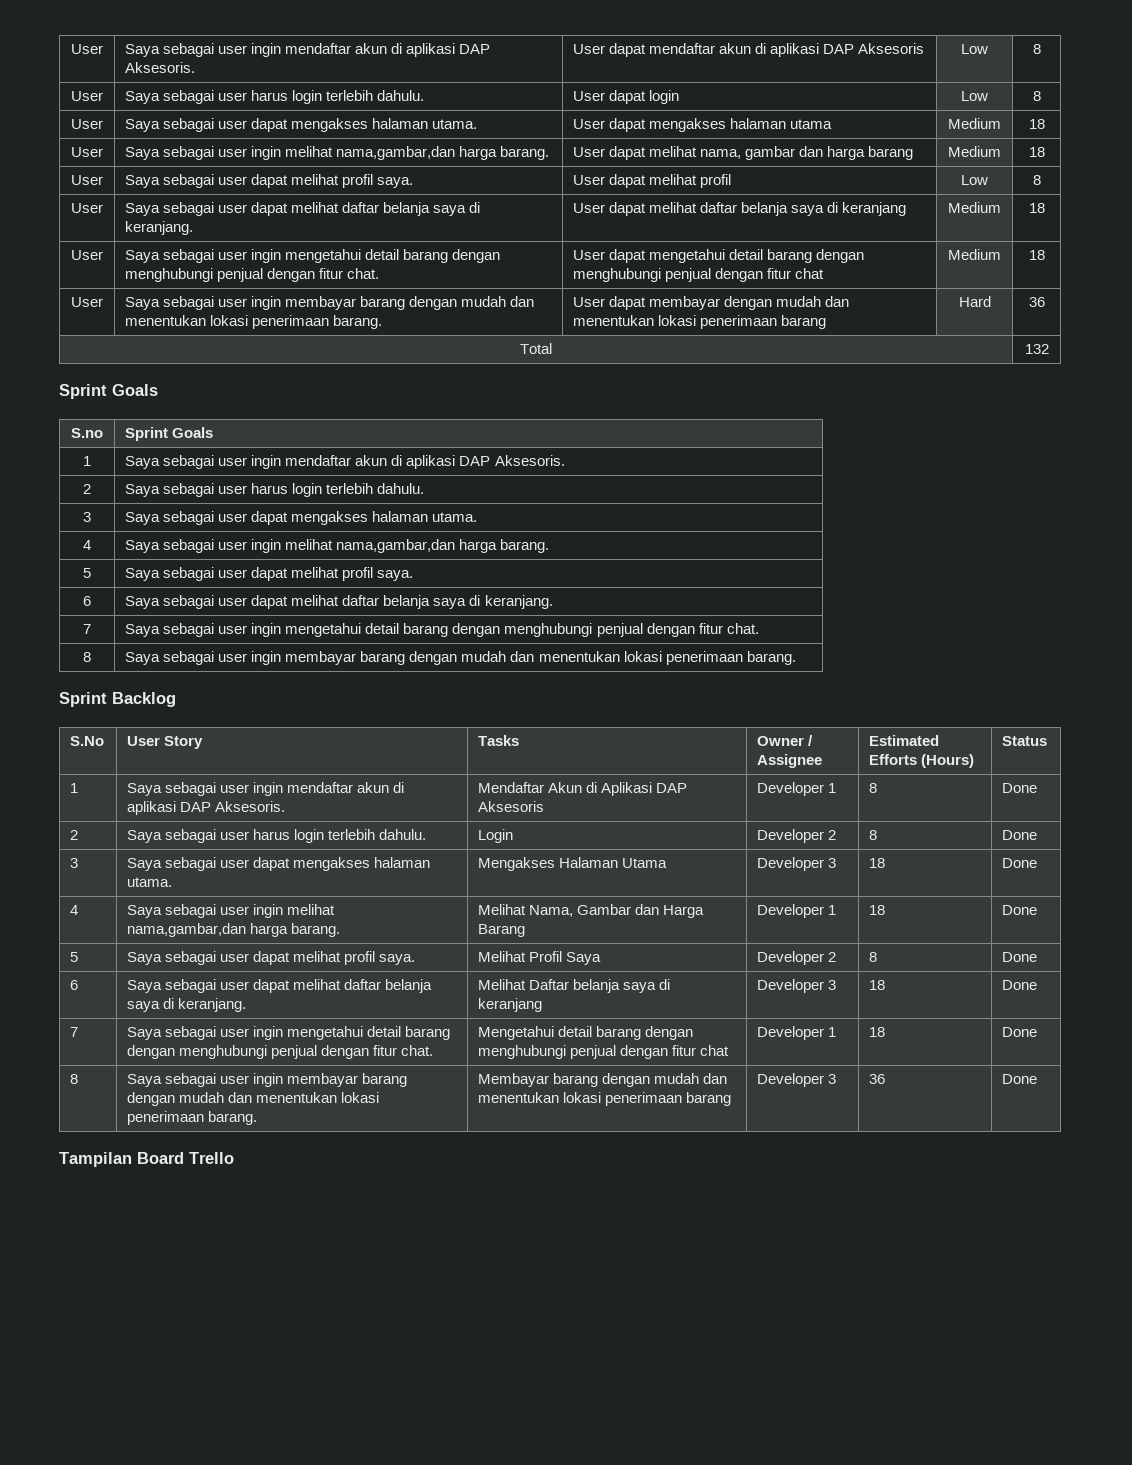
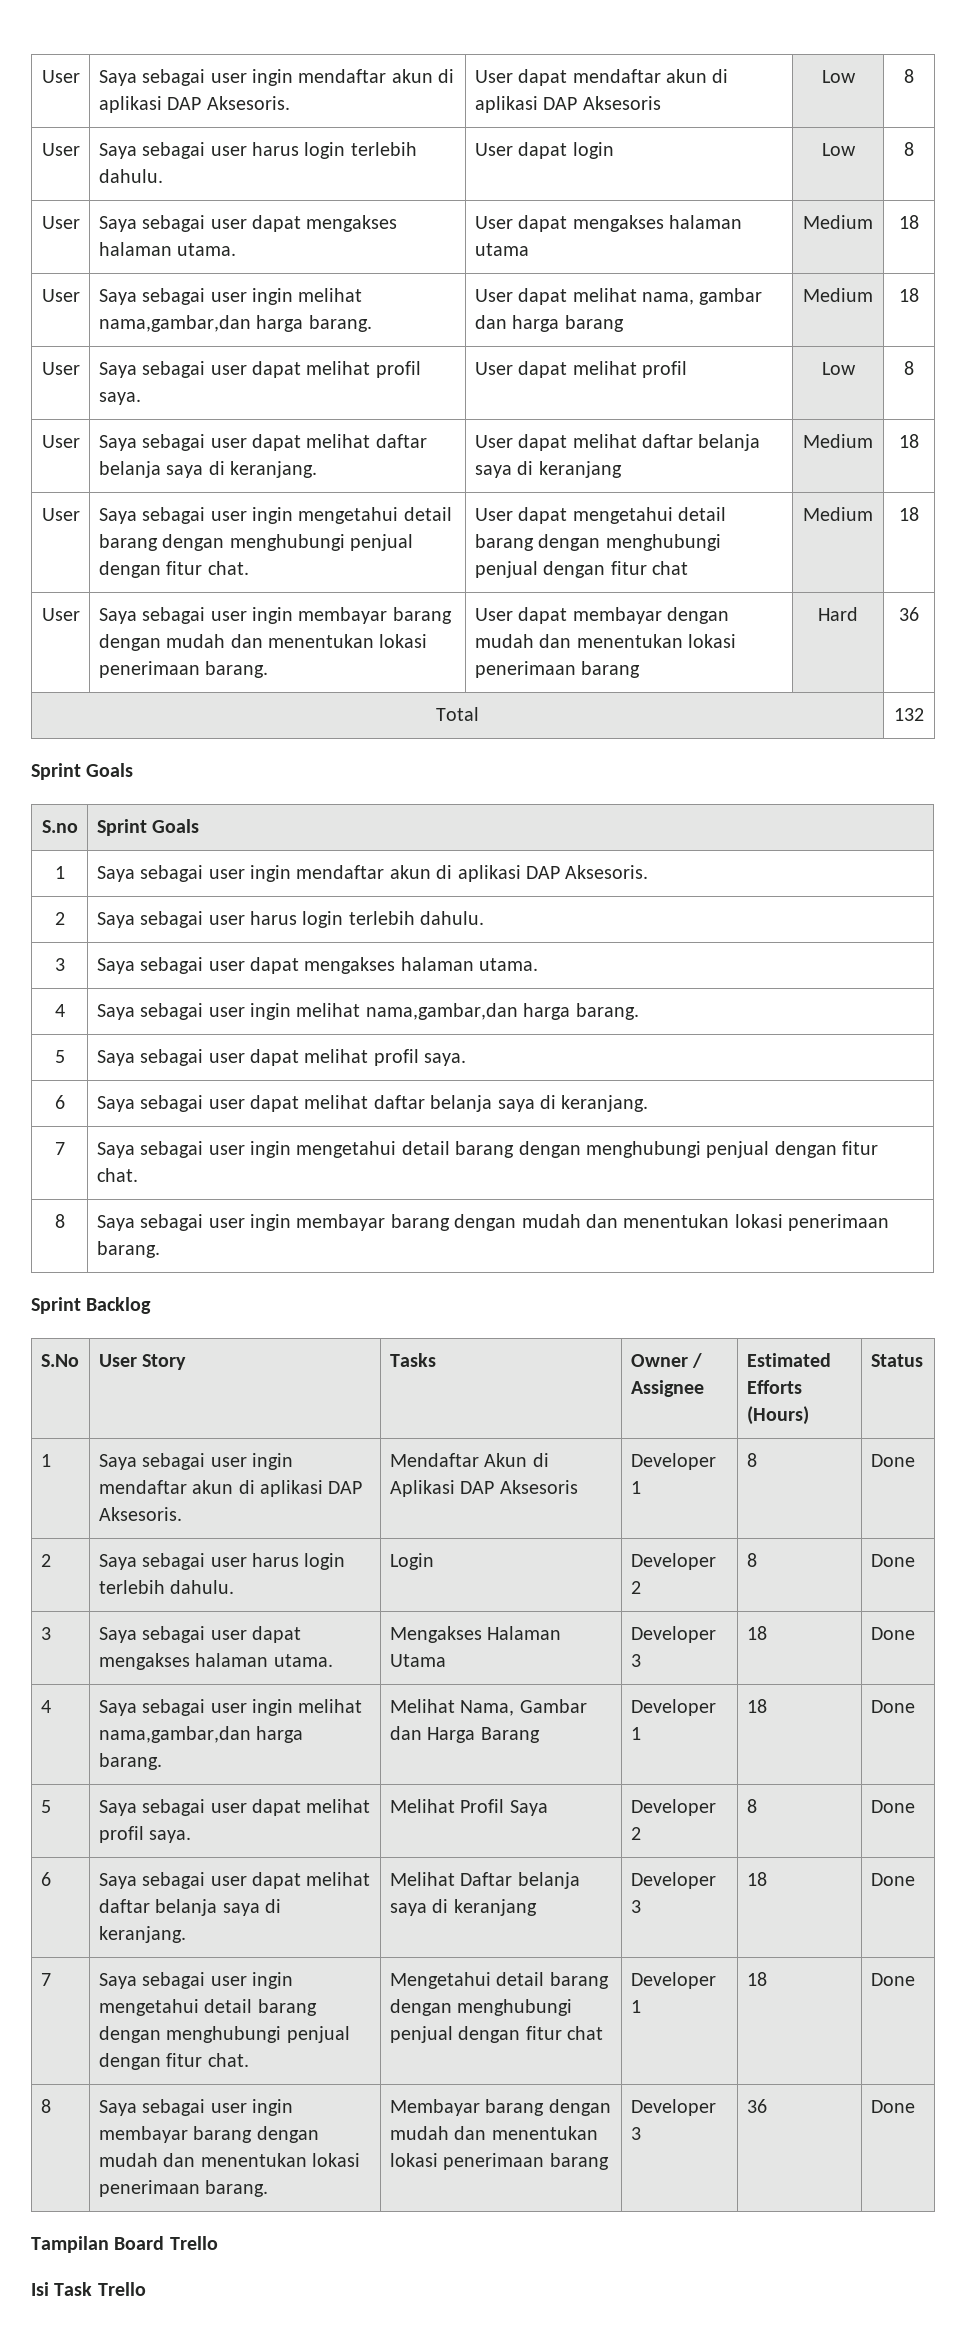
+ Isi Task Trello

